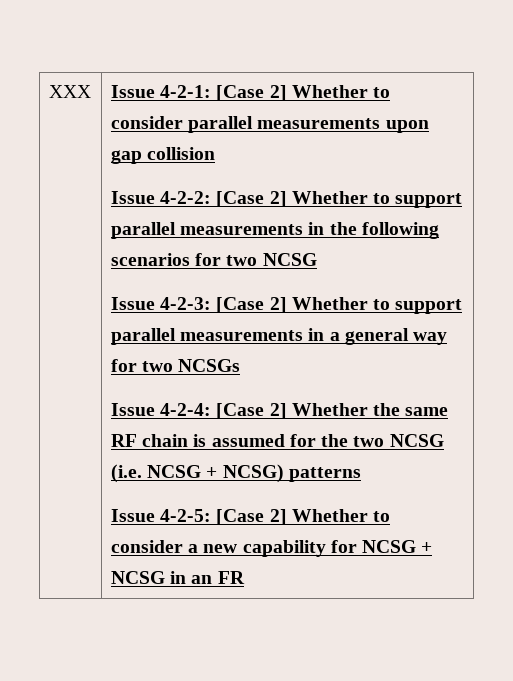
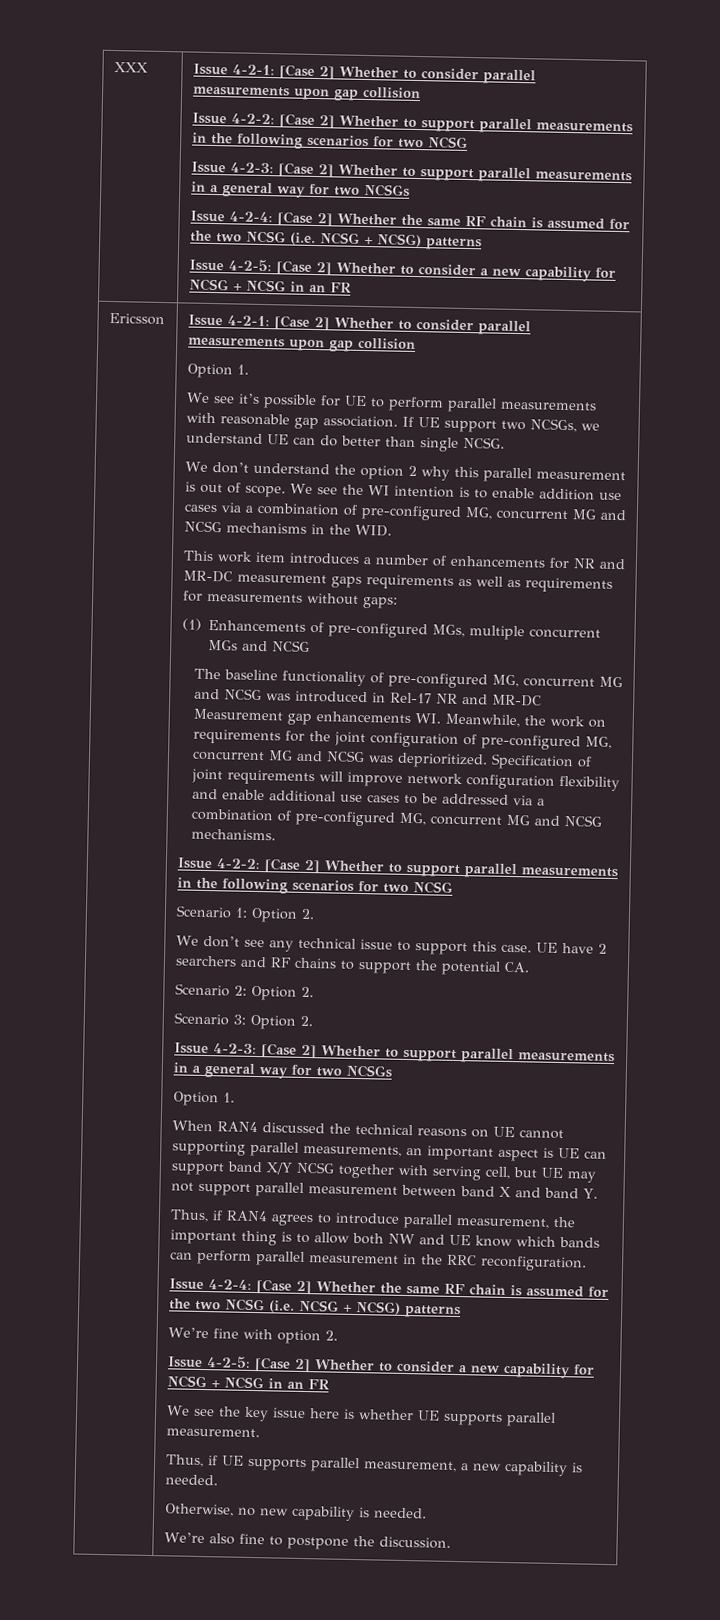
+ Ericsson | Issue 4-2-1: [Case 2] Whether to consider parallel measurements upon gap collision
+ Option 1.
+ We see it’s possible for UE to perform parallel measurements with reasonable gap association. If UE support two NCSGs, we understand UE can do better than single NCSG.
+ We don’t understand the option 2 why this parallel measurement is out of scope. We see the WI intention is to enable addition use cases via a combination of pre-configured MG, concurrent MG and NCSG mechanisms in the WID.
+ This work item introduces a number of enhancements for NR and MR-DC measurement gaps requirements as well as requirements for measurements without gaps:
+ (1) Enhancements of pre-configured MGs, multiple concurrent MGs and NCSG
+ The baseline functionality of pre-configured MG, concurrent MG and NCSG was introduced in Rel-17 NR and MR-DC Measurement gap enhancements WI. Meanwhile, the work on requirements for the joint configuration of pre-configured MG, concurrent MG and NCSG was deprioritized. Specification of joint requirements will improve network configuration flexibility and enable additional use cases to be addressed via a combination of pre-configured MG, concurrent MG and NCSG mechanisms.
+ Issue 4-2-2: [Case 2] Whether to support parallel measurements in the following scenarios for two NCSG
+ Scenario 1: Option 2.
+ We don’t see any technical issue to support this case. UE have 2 searchers and RF chains to support the potential CA.
+ Scenario 2: Option 2.
+ Scenario 3: Option 2.
+ Issue 4-2-3: [Case 2] Whether to support parallel measurements in a general way for two NCSGs
+ Option 1.
+ When RAN4 discussed the technical reasons on UE cannot supporting parallel measurements, an important aspect is UE can support band X/Y NCSG together with serving cell, but UE may not support parallel measurement between band X and band Y.
+ Thus, if RAN4 agrees to introduce parallel measurement, the important thing is to allow both NW and UE know which bands can perform parallel measurement in the RRC reconfiguration.
+ Issue 4-2-4: [Case 2] Whether the same RF chain is assumed for the two NCSG (i.e. NCSG + NCSG) patterns
+ We’re fine with option 2.
+ Issue 4-2-5: [Case 2] Whether to consider a new capability for NCSG + NCSG in an FR
+ We see the key issue here is whether UE supports parallel measurement.
+ Thus, if UE supports parallel measurement, a new capability is needed.
+ Otherwise, no new capability is needed.
+ We’re also fine to postpone the discussion.

